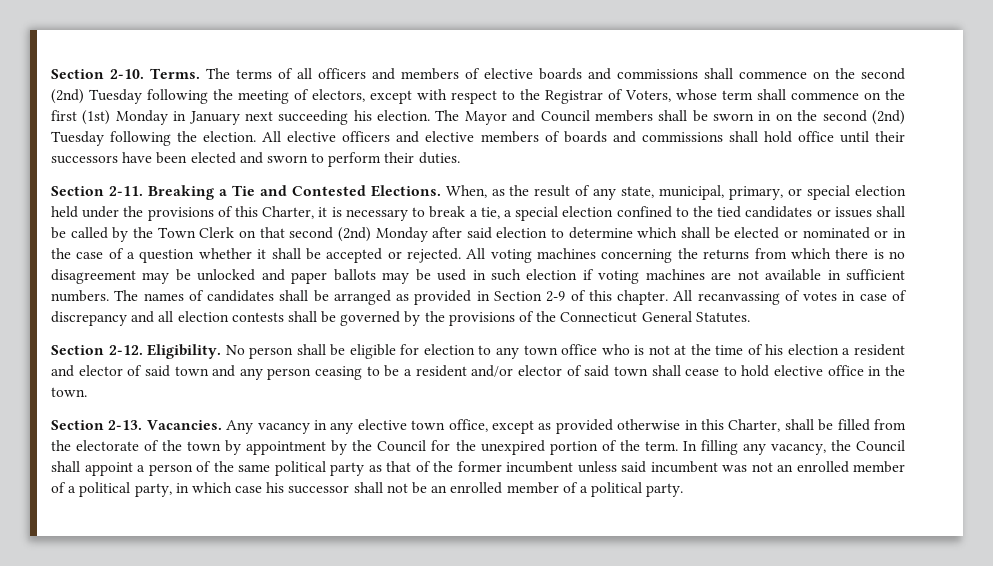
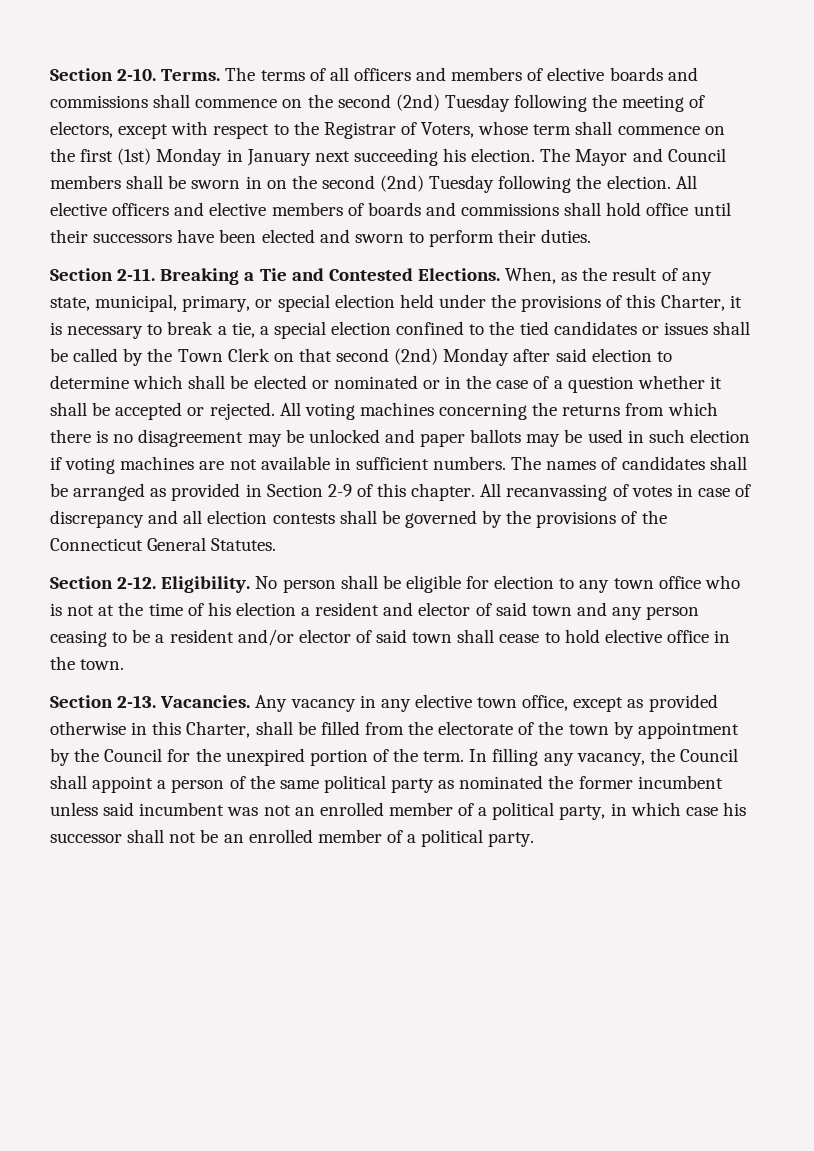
- In filling any vacancy, the Council shall appoint a person of the same political party as that of the former incumbent unless said incumbent was not an enrolled member of a political party, in which case his successor shall not be an enrolled member of a political party.
+ In filling any vacancy, the Council shall appoint a person of the same political party as nominated the former incumbent unless said incumbent was not an enrolled member of a political party, in which case his successor shall not be an enrolled member of a political party.

